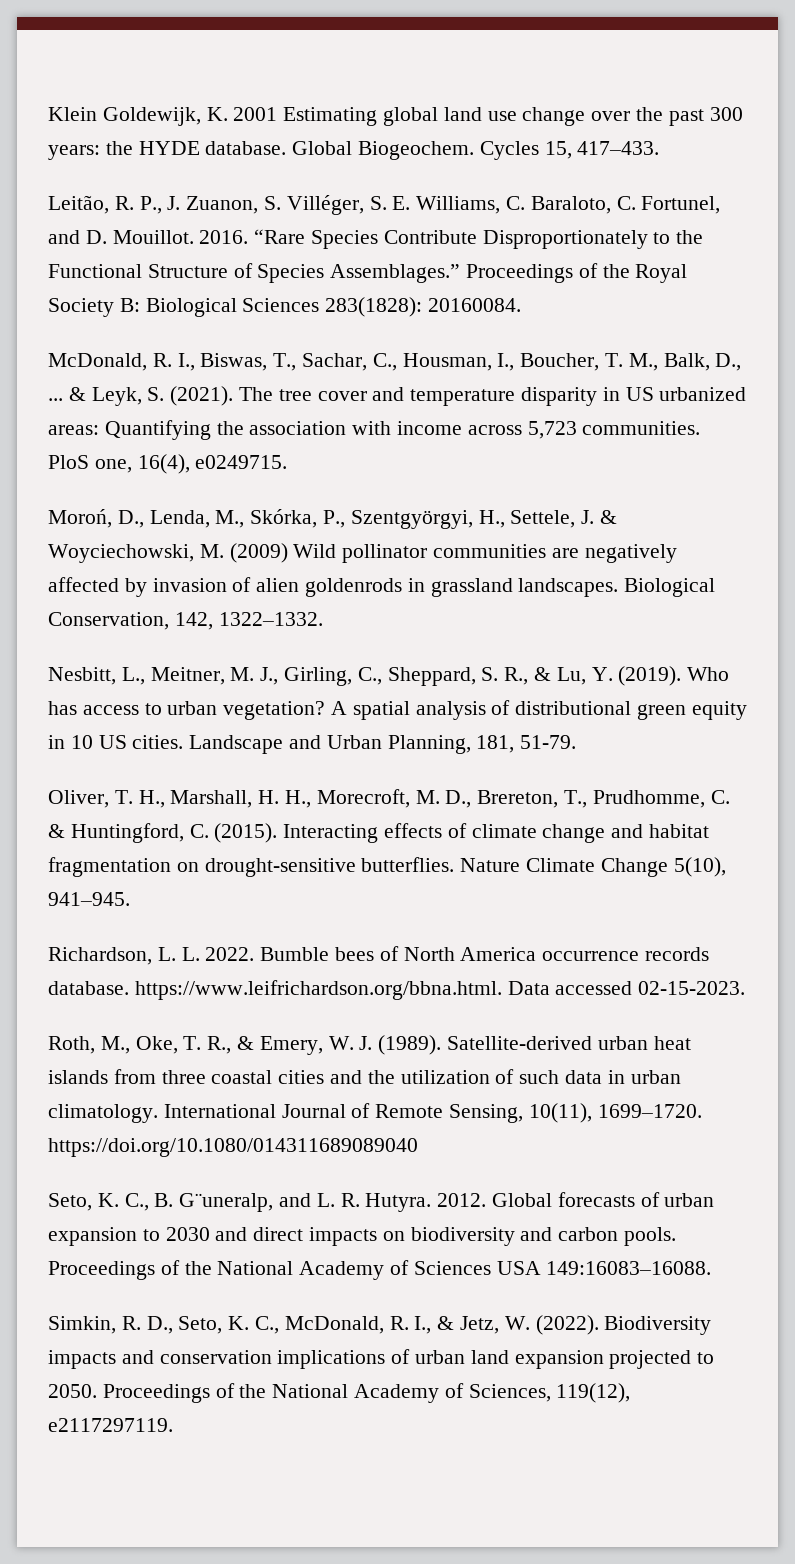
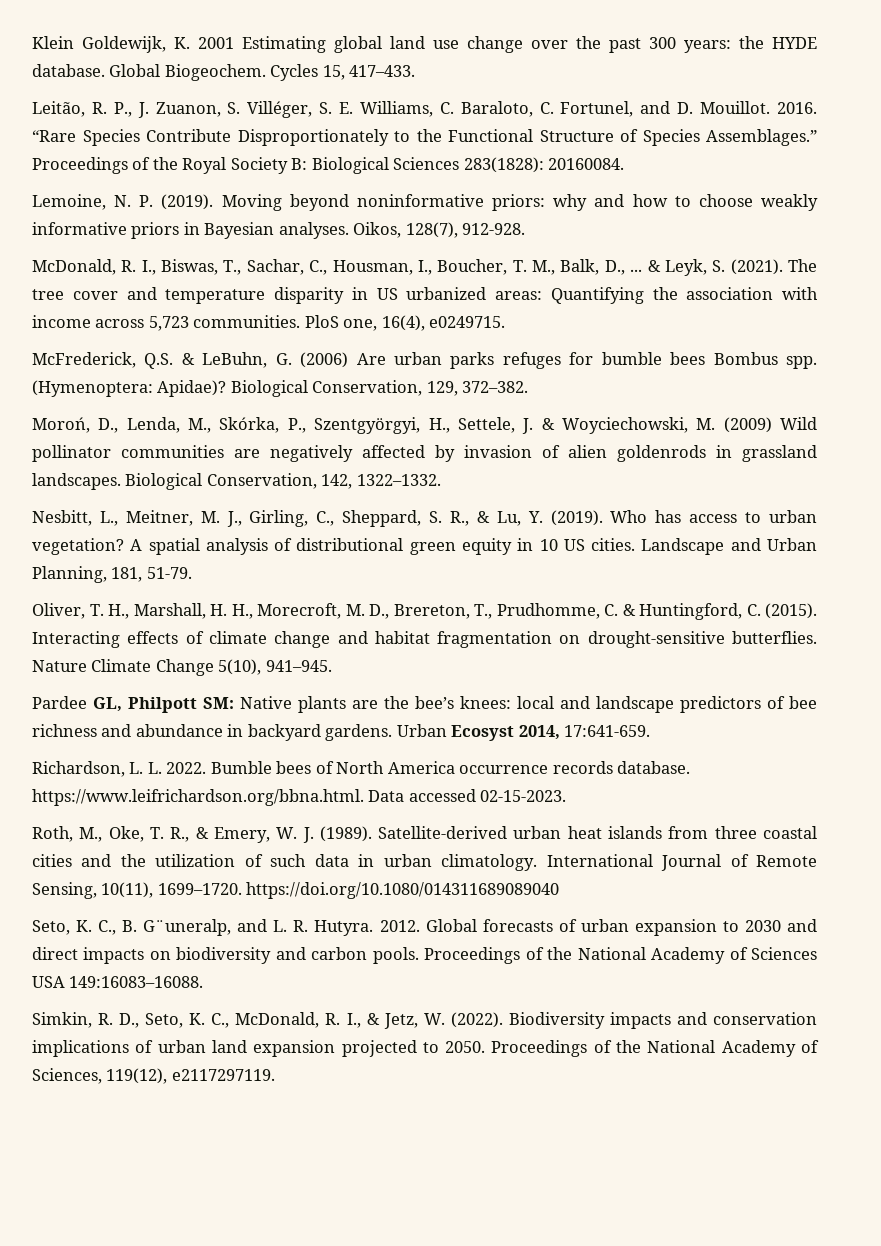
+ Lemoine, N. P. (2019). Moving beyond noninformative priors: why and how to choose weakly informative priors in Bayesian analyses. Oikos, 128(7), 912-928.
+ McFrederick, Q.S. & LeBuhn, G. (2006) Are urban parks refuges for bumble bees Bombus spp. (Hymenoptera: Apidae)? Biological Conservation, 129, 372–382.
+ Pardee GL, Philpott SM: Native plants are the bee’s knees: local and landscape predictors of bee richness and abundance in backyard gardens. Urban Ecosyst 2014, 17:641-659.

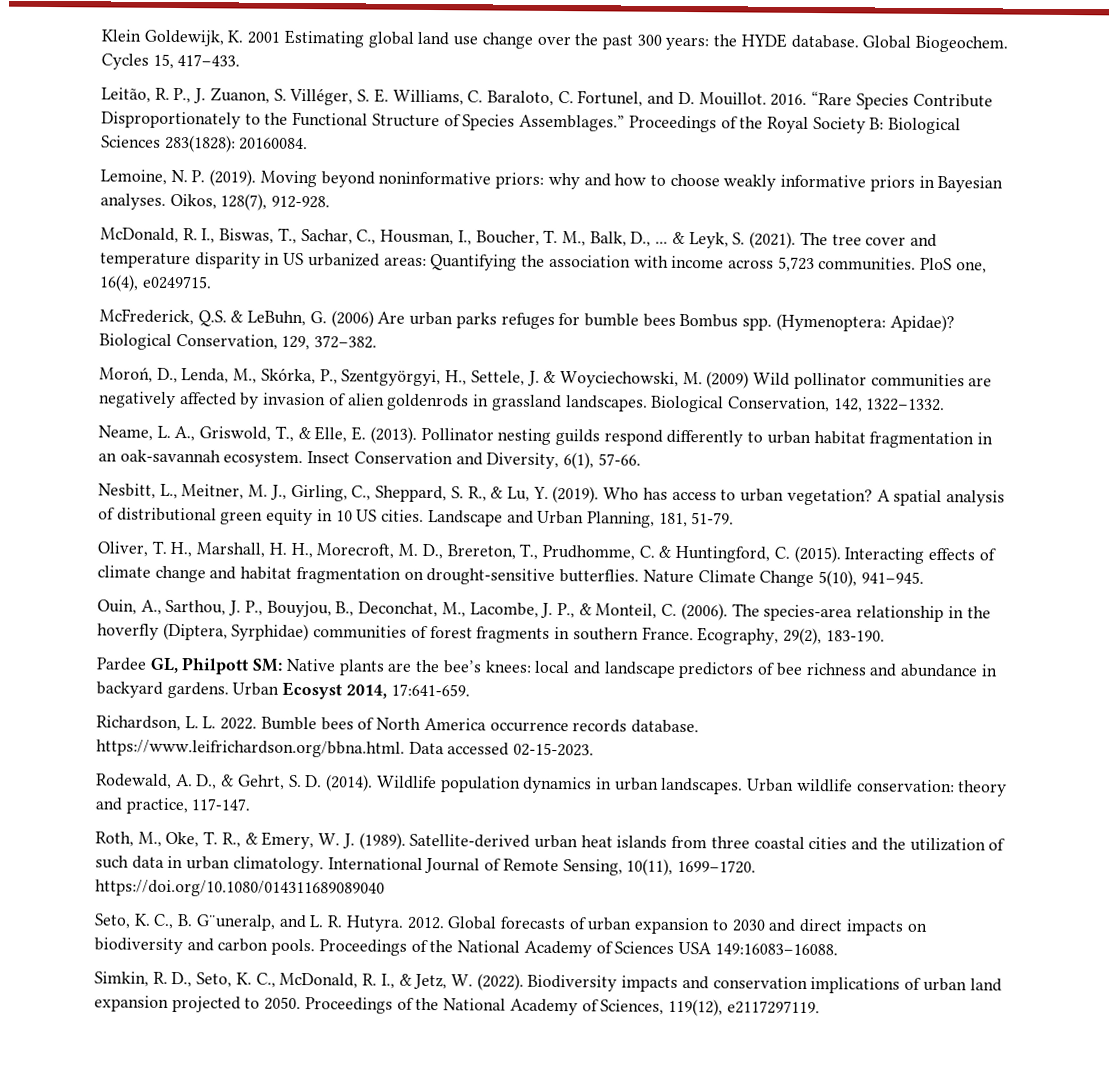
+ Neame, L. A., Griswold, T., & Elle, E. (2013). Pollinator nesting guilds respond differently to urban habitat fragmentation in an oak‐savannah ecosystem. Insect Conservation and Diversity, 6(1), 57-66.
+ Ouin, A., Sarthou, J. P., Bouyjou, B., Deconchat, M., Lacombe, J. P., & Monteil, C. (2006). The species‐area relationship in the hoverfly (Diptera, Syrphidae) communities of forest fragments in southern France. Ecography, 29(2), 183-190.
+ Rodewald, A. D., & Gehrt, S. D. (2014). Wildlife population dynamics in urban landscapes. Urban wildlife conservation: theory and practice, 117-147.

